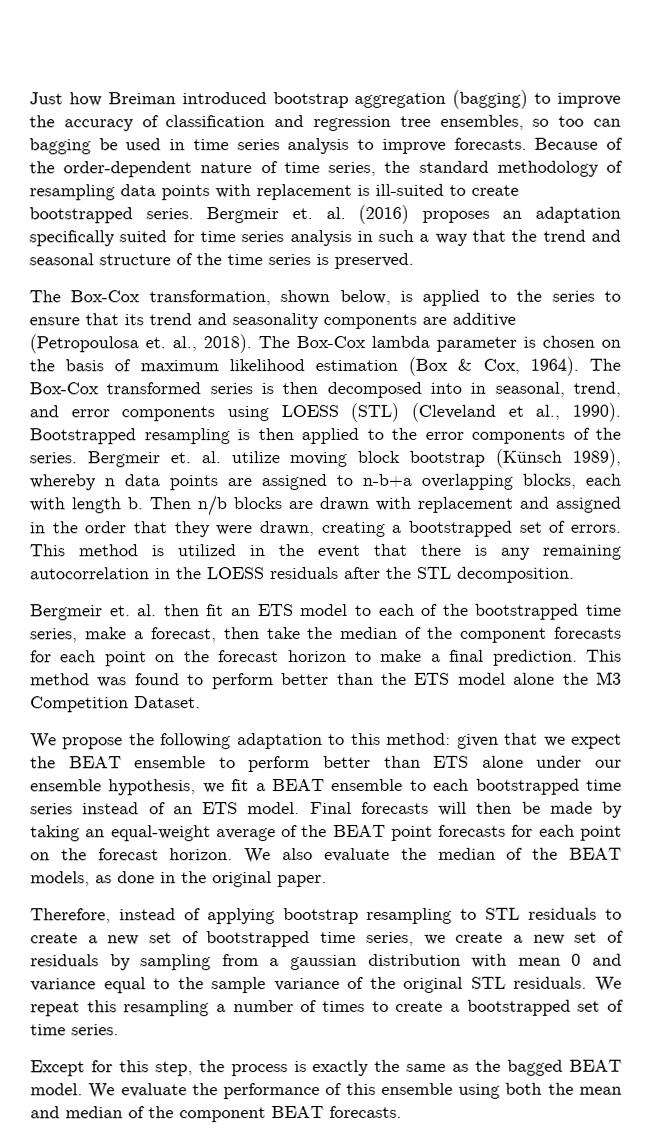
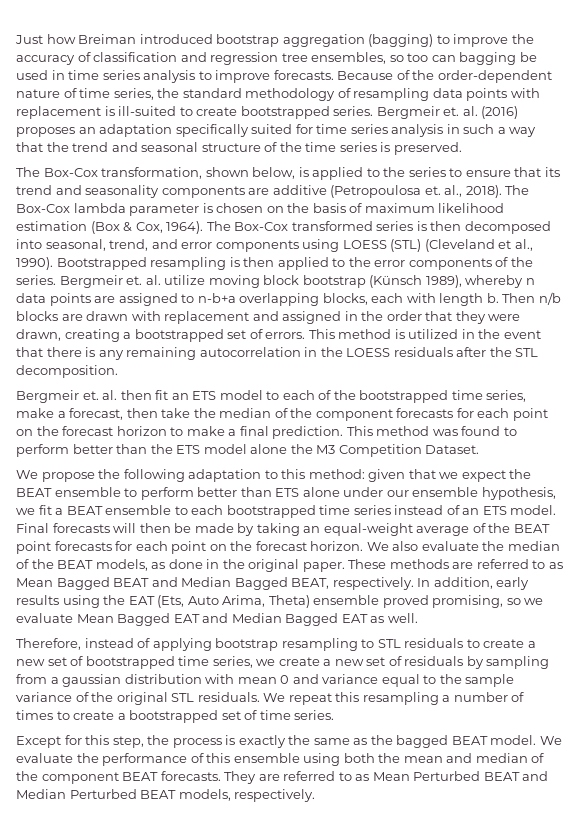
- The Box-Cox transformed series is then decomposed into in seasonal, trend, and error components using LOESS (STL) (Cleveland et al., 1990).
+ The Box-Cox transformed series is then decomposed into seasonal, trend, and error components using LOESS (STL) (Cleveland et al., 1990).
+ These methods are referred to as Mean Bagged BEAT and Median Bagged BEAT, respectively. In addition, early results using the EAT (Ets, Auto Arima, Theta) ensemble proved promising, so we evaluate Mean Bagged EAT and Median Bagged EAT as well.
+ They are referred to as Mean Perturbed BEAT and Median Perturbed BEAT models, respectively.

